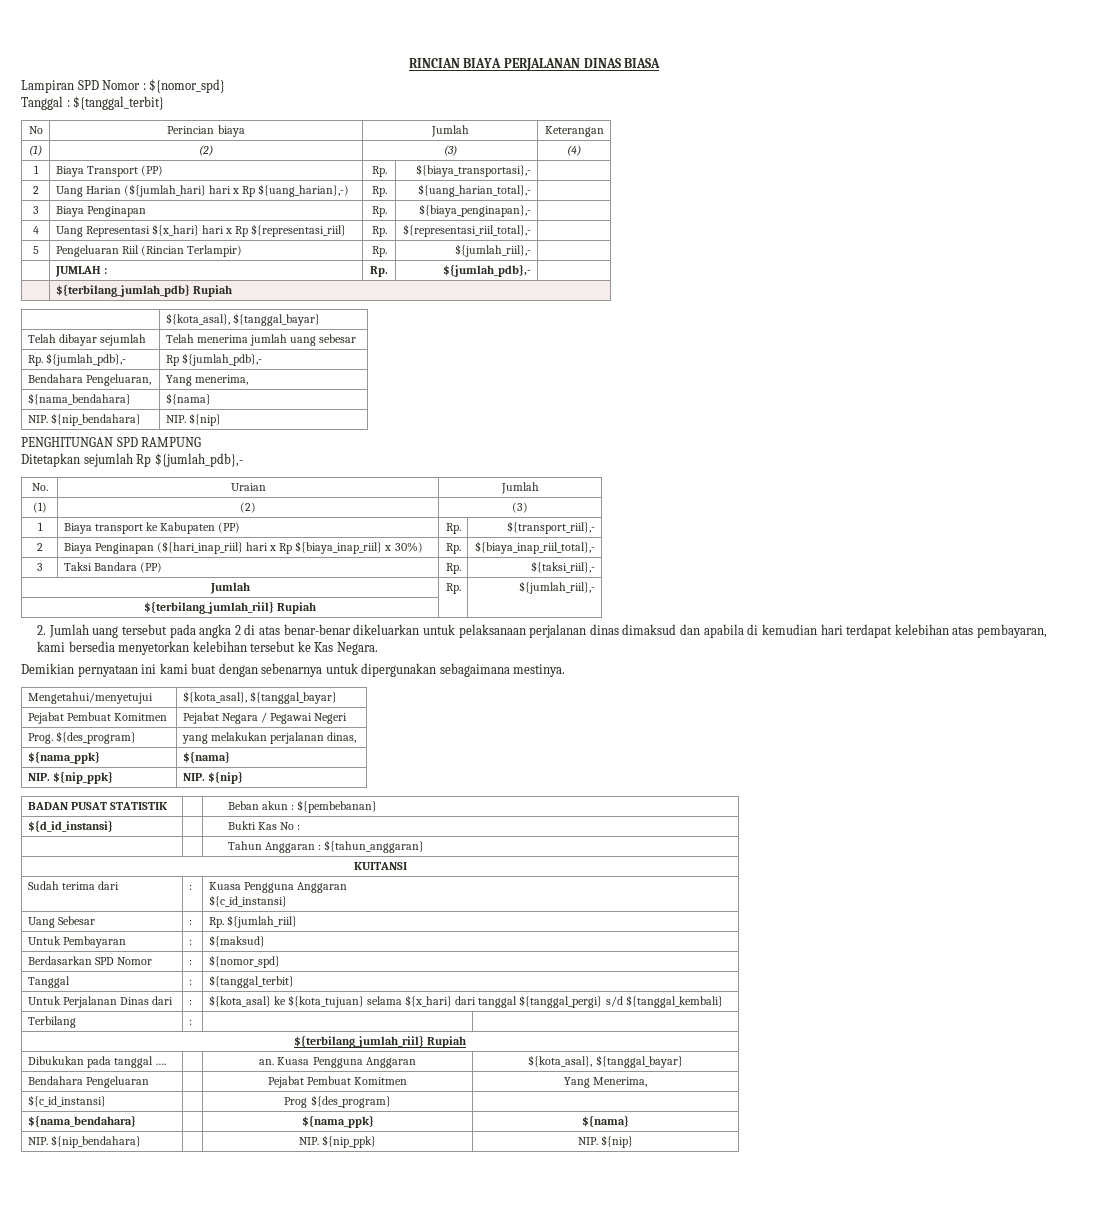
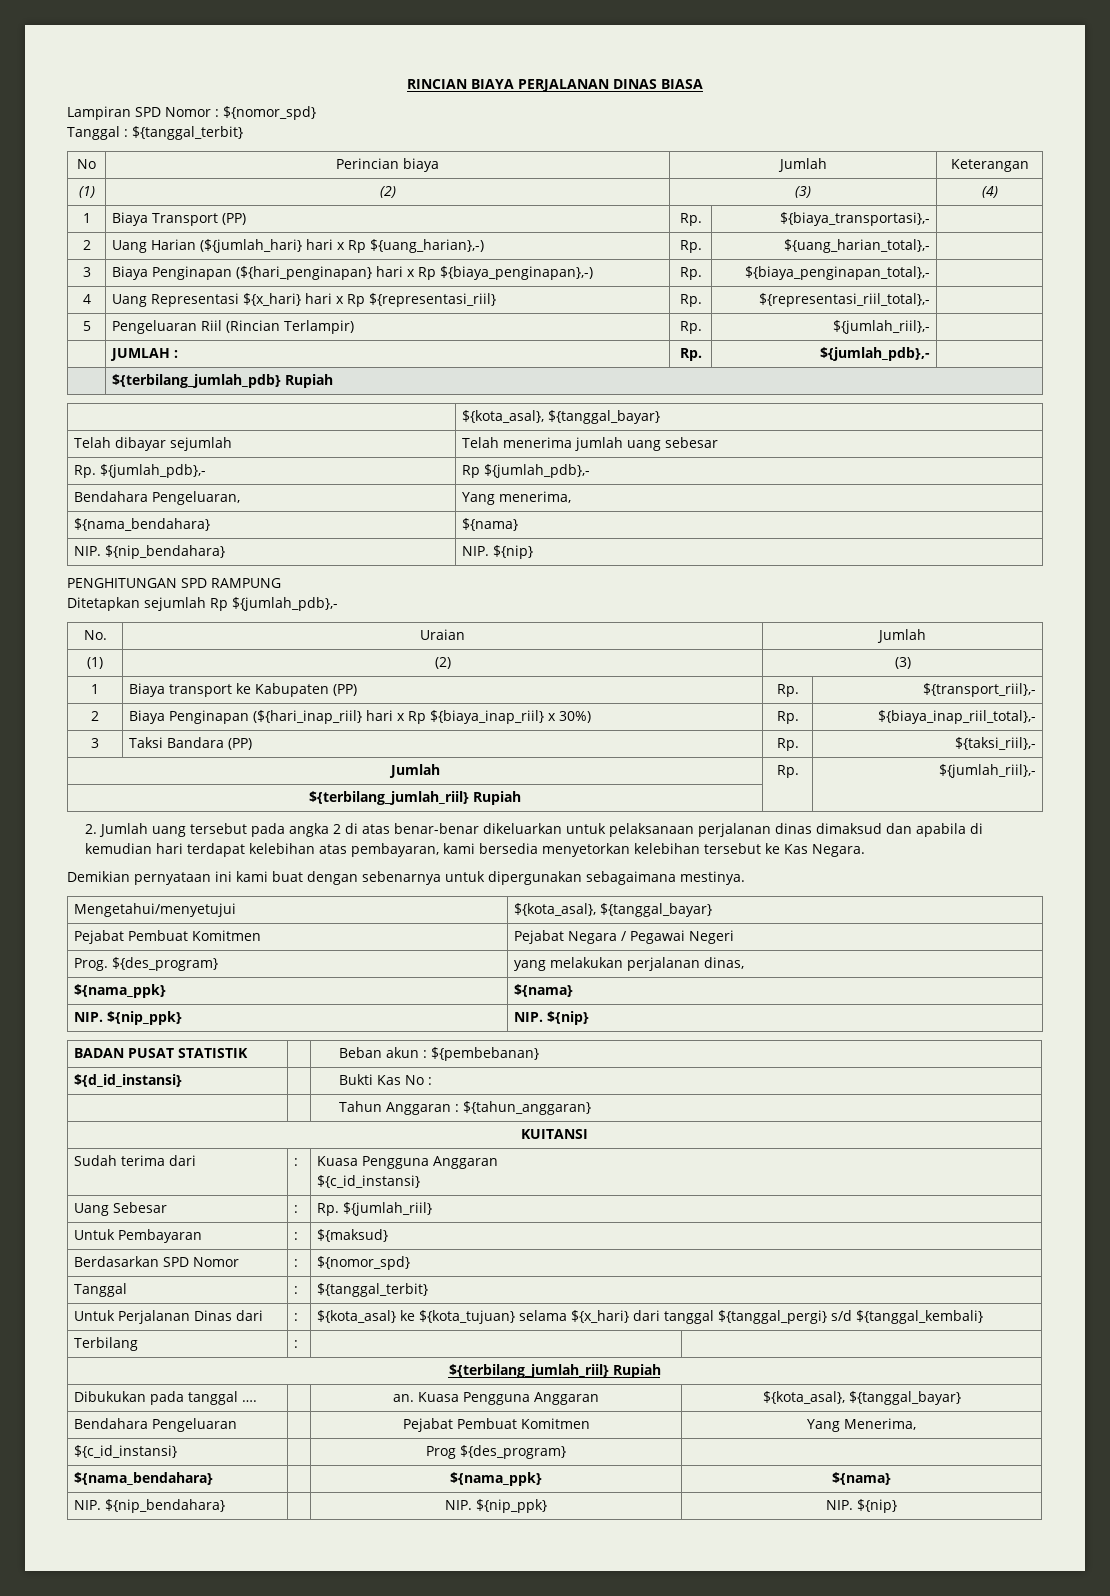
- 3 | Biaya Penginapan | Rp. | ${biaya_penginapan},- |
+ 3 | Biaya Penginapan (${hari_penginapan} hari x Rp ${biaya_penginapan},-) | Rp. | ${biaya_penginapan_total},- |

